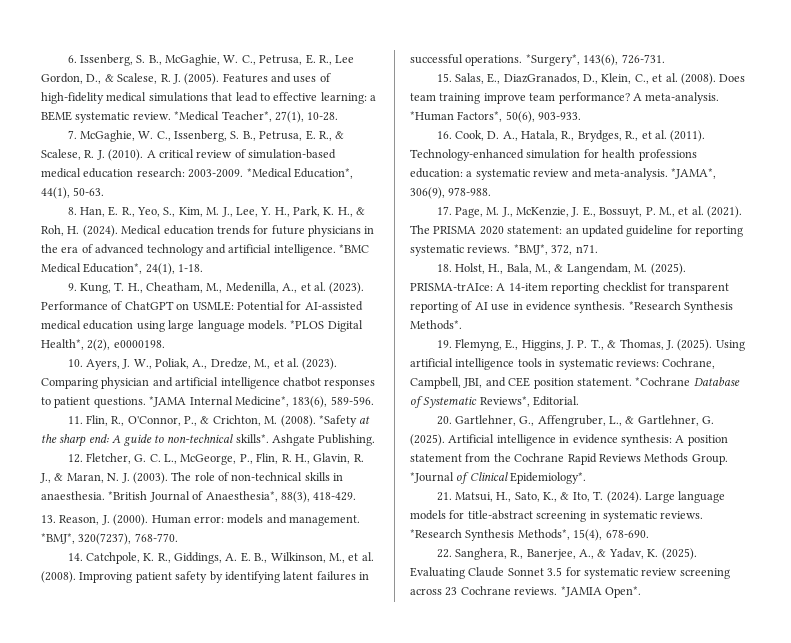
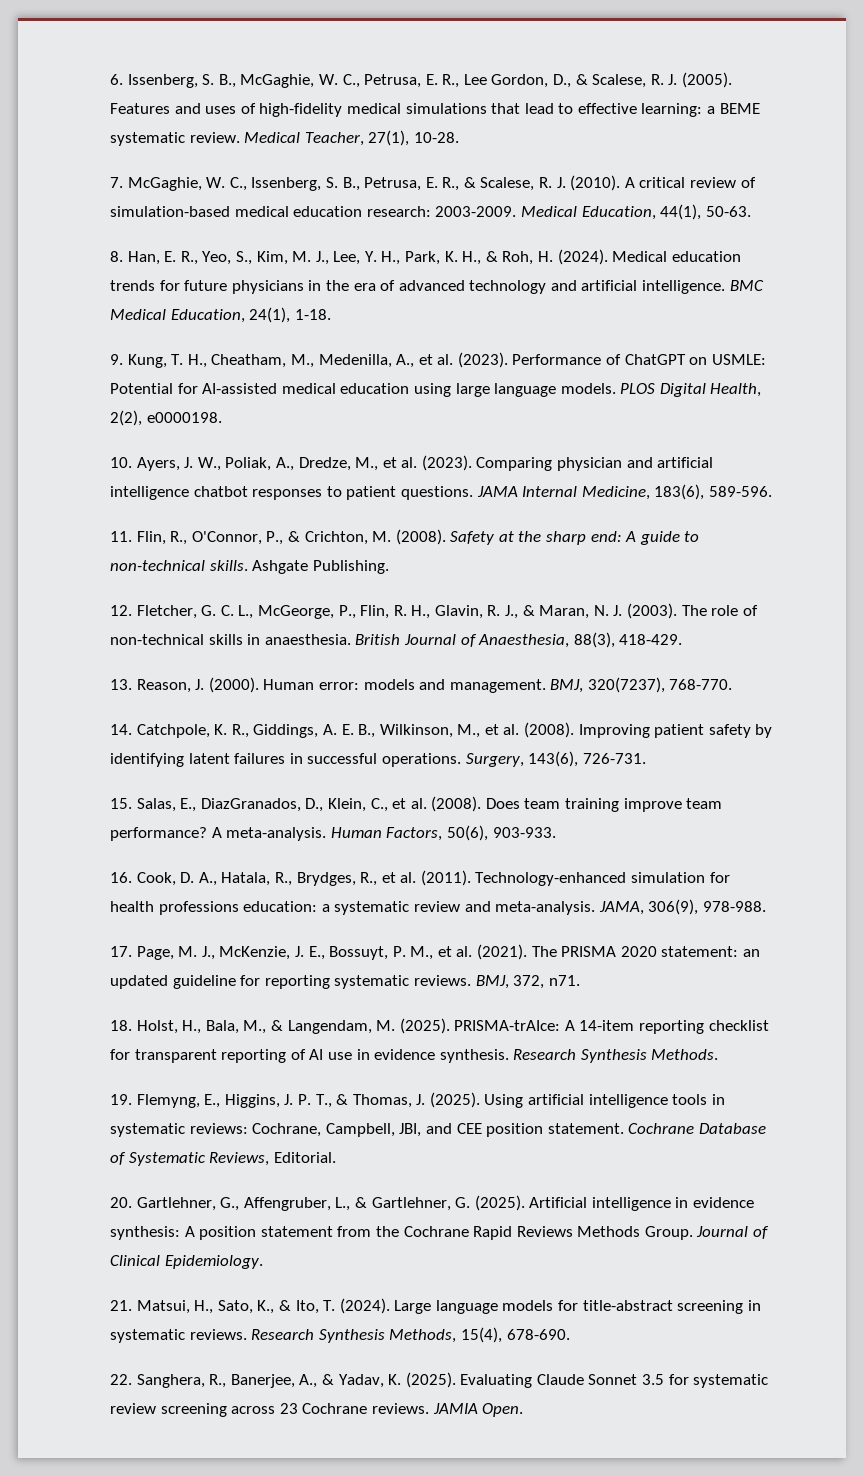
- *Medical Teacher*, 27(1), 10-28.
+ Medical Teacher, 27(1), 10-28.
- *Medical Education*, 44(1), 50-63.
+ Medical Education, 44(1), 50-63.
- *BMC Medical Education*, 24(1), 1-18.
+ BMC Medical Education, 24(1), 1-18.
- *PLOS Digital Health*, 2(2), e0000198.
+ PLOS Digital Health, 2(2), e0000198.
- *JAMA Internal Medicine*, 183(6), 589-596.
+ JAMA Internal Medicine, 183(6), 589-596.
- *Safety at the sharp end: A guide to non-technical skills*.
+ Safety at the sharp end: A guide to non-technical skills.
- *British Journal of Anaesthesia*, 88(3), 418-429.
+ British Journal of Anaesthesia, 88(3), 418-429.
- *BMJ*, 320(7237), 768-770.
+ BMJ, 320(7237), 768-770.
- *Surgery*, 143(6), 726-731.
+ Surgery, 143(6), 726-731.
- *Human Factors*, 50(6), 903-933.
+ Human Factors, 50(6), 903-933.
- *JAMA*, 306(9), 978-988.
+ JAMA, 306(9), 978-988.
- *BMJ*, 372, n71.
+ BMJ, 372, n71.
- *Research Synthesis Methods*.
+ Research Synthesis Methods.
- *Cochrane Database of Systematic Reviews*, Editorial.
+ Cochrane Database of Systematic Reviews, Editorial.
- *Journal of Clinical Epidemiology*.
+ Journal of Clinical Epidemiology.
- *Research Synthesis Methods*, 15(4), 678-690.
+ Research Synthesis Methods, 15(4), 678-690.
- *JAMIA Open*.
+ JAMIA Open.

